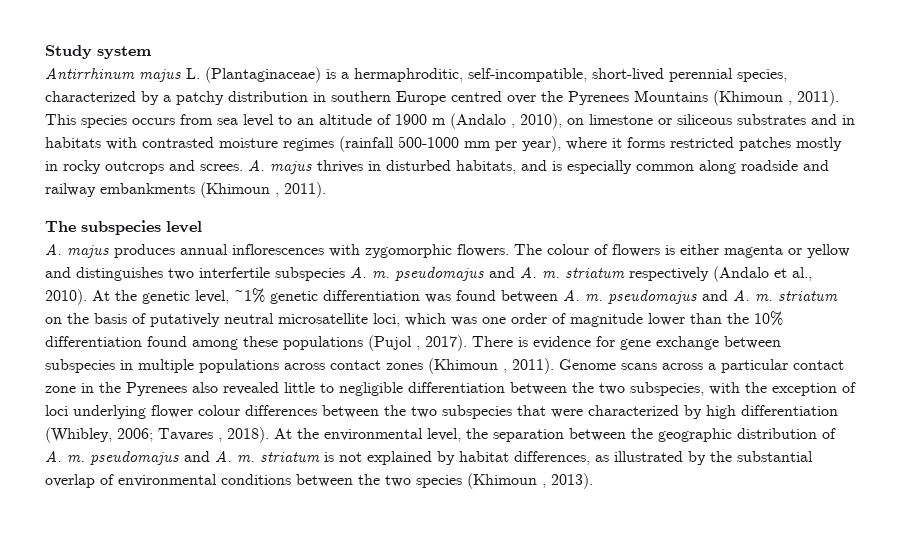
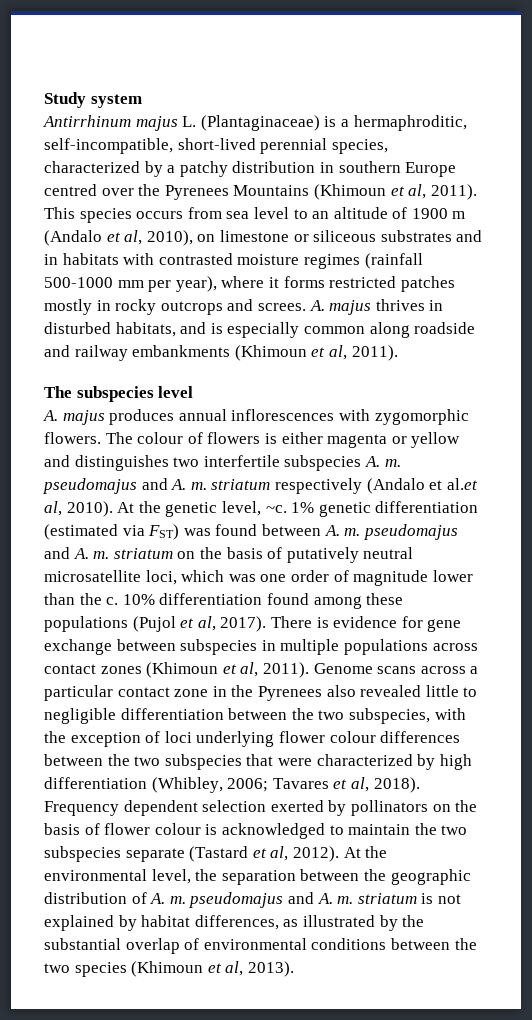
- Antirrhinum majus L. (Plantaginaceae) is a hermaphroditic, self-incompatible, short-lived perennial species, characterized by a patchy distribution in southern Europe centred over the Pyrenees Mountains (Khimoun , 2011).
+ Antirrhinum majus L. (Plantaginaceae) is a hermaphroditic, self-incompatible, short-lived perennial species, characterized by a patchy distribution in southern Europe centred over the Pyrenees Mountains (Khimoun et al, 2011).
- This species occurs from sea level to an altitude of 1900 m (Andalo , 2010), on limestone or siliceous substrates and in habitats with contrasted moisture regimes (rainfall 500-1000 mm per year), where it forms restricted patches mostly in rocky outcrops and screes.
+ This species occurs from sea level to an altitude of 1900 m (Andalo et al, 2010), on limestone or siliceous substrates and in habitats with contrasted moisture regimes (rainfall 500-1000 mm per year), where it forms restricted patches mostly in rocky outcrops and screes.
- A. majus thrives in disturbed habitats, and is especially common along roadside and railway embankments (Khimoun , 2011).
+ A. majus thrives in disturbed habitats, and is especially common along roadside and railway embankments (Khimoun et al, 2011).
- The colour of flowers is either magenta or yellow and distinguishes two interfertile subspecies A. m. pseudomajus and A. m. striatum respectively (Andalo et al., 2010).
+ The colour of flowers is either magenta or yellow and distinguishes two interfertile subspecies A. m. pseudomajus and A. m. striatum respectively (Andalo et al.et al, 2010).
- At the genetic level, ~1% genetic differentiation was found between A. m. pseudomajus and A. m. striatum on the basis of putatively neutral microsatellite loci, which was one order of magnitude lower than the 10% differentiation found among these populations (Pujol , 2017).
+ At the genetic level, ~c. 1% genetic differentiation (estimated via FST) was found between A. m. pseudomajus and A. m. striatum on the basis of putatively neutral microsatellite loci, which was one order of magnitude lower than the c. 10% differentiation found among these populations (Pujol et al, 2017).
- There is evidence for gene exchange between subspecies in multiple populations across contact zones (Khimoun , 2011).
+ There is evidence for gene exchange between subspecies in multiple populations across contact zones (Khimoun et al, 2011).
- Genome scans across a particular contact zone in the Pyrenees also revealed little to negligible differentiation between the two subspecies, with the exception of loci underlying flower colour differences between the two subspecies that were characterized by high differentiation (Whibley, 2006; Tavares , 2018).
+ Genome scans across a particular contact zone in the Pyrenees also revealed little to negligible differentiation between the two subspecies, with the exception of loci underlying flower colour differences between the two subspecies that were characterized by high differentiation (Whibley, 2006; Tavares et al, 2018). Frequency dependent selection exerted by pollinators on the basis of flower colour is acknowledged to maintain the two subspecies separate (Tastard et al, 2012).
- At the environmental level, the separation between the geographic distribution of A. m. pseudomajus and A. m. striatum is not explained by habitat differences, as illustrated by the substantial overlap of environmental conditions between the two species (Khimoun , 2013).
+ At the environmental level, the separation between the geographic distribution of A. m. pseudomajus and A. m. striatum is not explained by habitat differences, as illustrated by the substantial overlap of environmental conditions between the two species (Khimoun et al, 2013).

